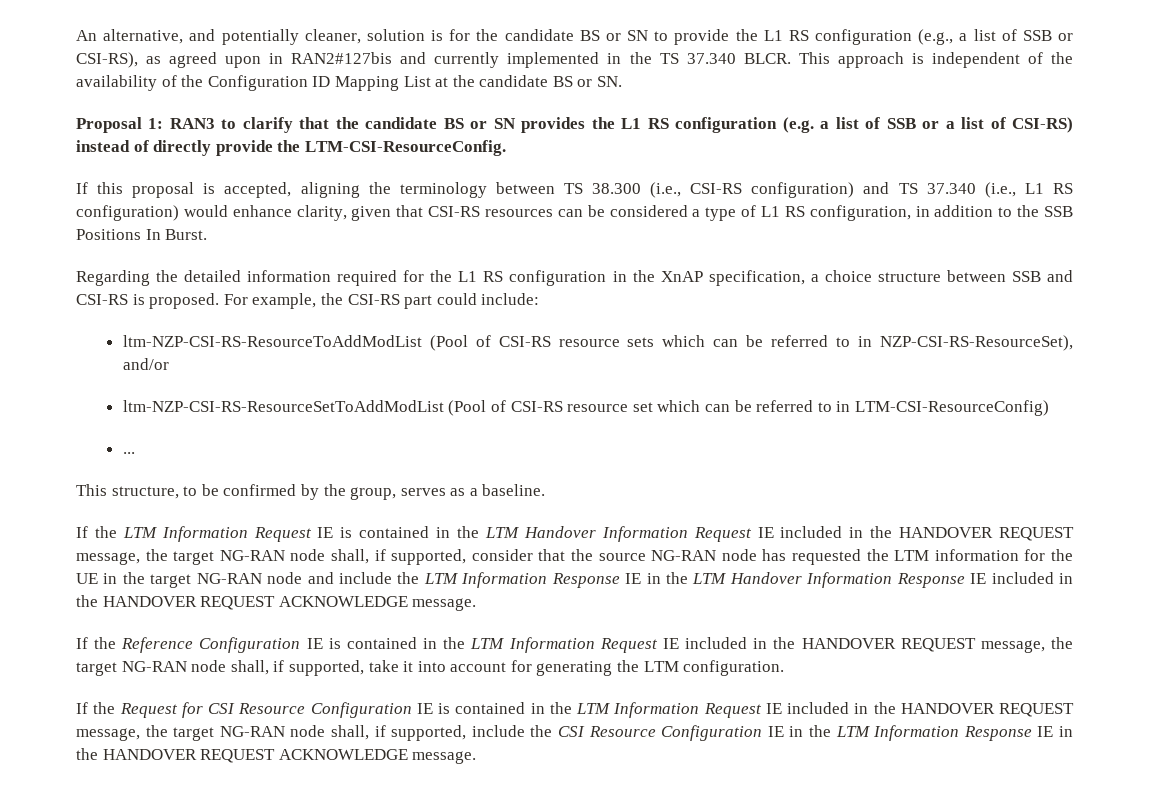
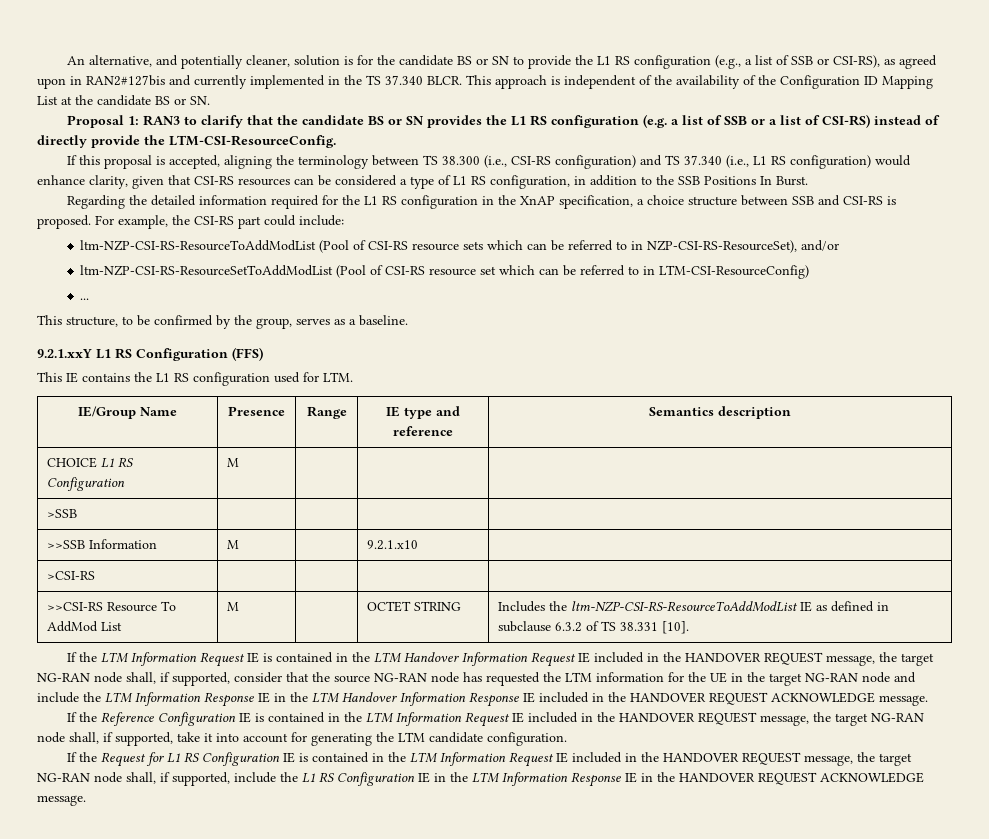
+ 9.2.1.xxY L1 RS Configuration (FFS)
+ This IE contains the L1 RS configuration used for LTM.
+ IE/Group Name | Presence | Range | IE type and reference | Semantics description
+ CHOICE L1 RS Configuration | M | | |
+ >SSB | | | |
+ >>SSB Information | M | | 9.2.1.x10 |
+ >CSI-RS | | | |
+ >>CSI-RS Resource To AddMod List | M | | OCTET STRING | Includes the ltm-NZP-CSI-RS-ResourceToAddModList IE as defined in subclause 6.3.2 of TS 38.331 [10].
- If the Reference Configuration IE is contained in the LTM Information Request IE included in the HANDOVER REQUEST message, the target NG-RAN node shall, if supported, take it into account for generating the LTM configuration.
+ If the Reference Configuration IE is contained in the LTM Information Request IE included in the HANDOVER REQUEST message, the target NG-RAN node shall, if supported, take it into account for generating the LTM candidate configuration.
- If the Request for CSI Resource Configuration IE is contained in the LTM Information Request IE included in the HANDOVER REQUEST message, the target NG-RAN node shall, if supported, include the CSI Resource Configuration IE in the LTM Information Response IE in the HANDOVER REQUEST ACKNOWLEDGE message.
+ If the Request for L1 RS Configuration IE is contained in the LTM Information Request IE included in the HANDOVER REQUEST message, the target NG-RAN node shall, if supported, include the L1 RS Configuration IE in the LTM Information Response IE in the HANDOVER REQUEST ACKNOWLEDGE message.

